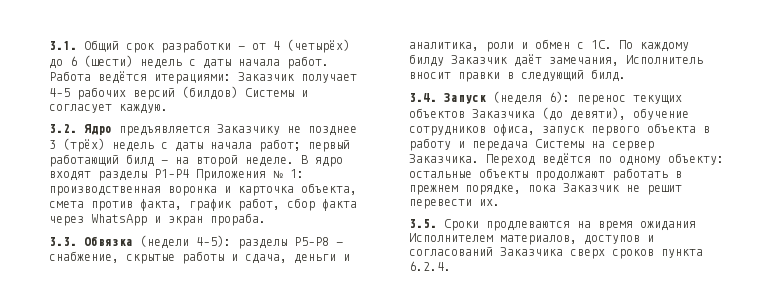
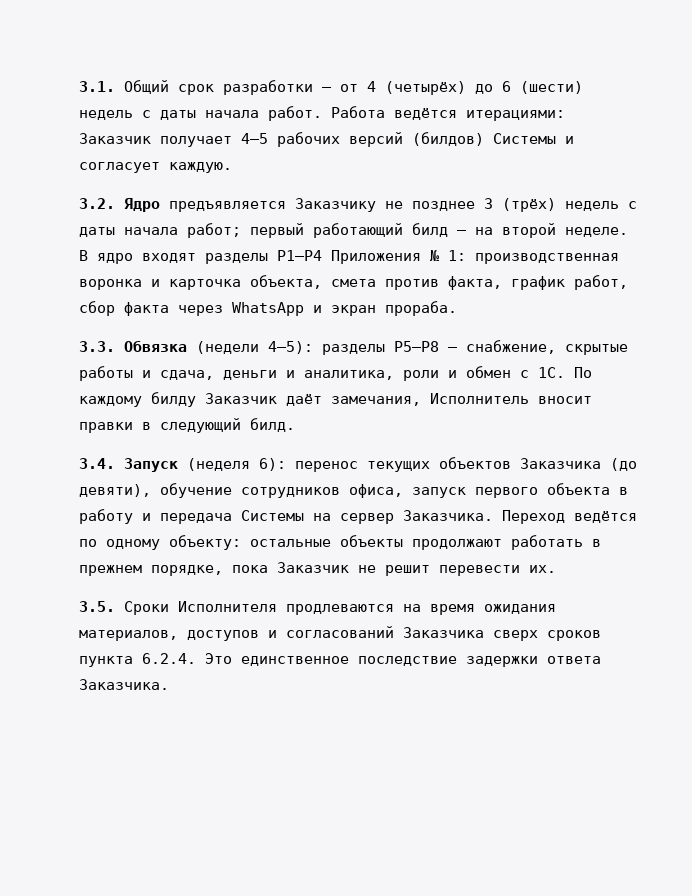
- 3.5. Сроки продлеваются на время ожидания Исполнителем материалов, доступов и согласований Заказчика сверх сроков пункта 6.2.4.
+ 3.5. Сроки Исполнителя продлеваются на время ожидания материалов, доступов и согласований Заказчика сверх сроков пункта 6.2.4. Это единственное последствие задержки ответа Заказчика.

